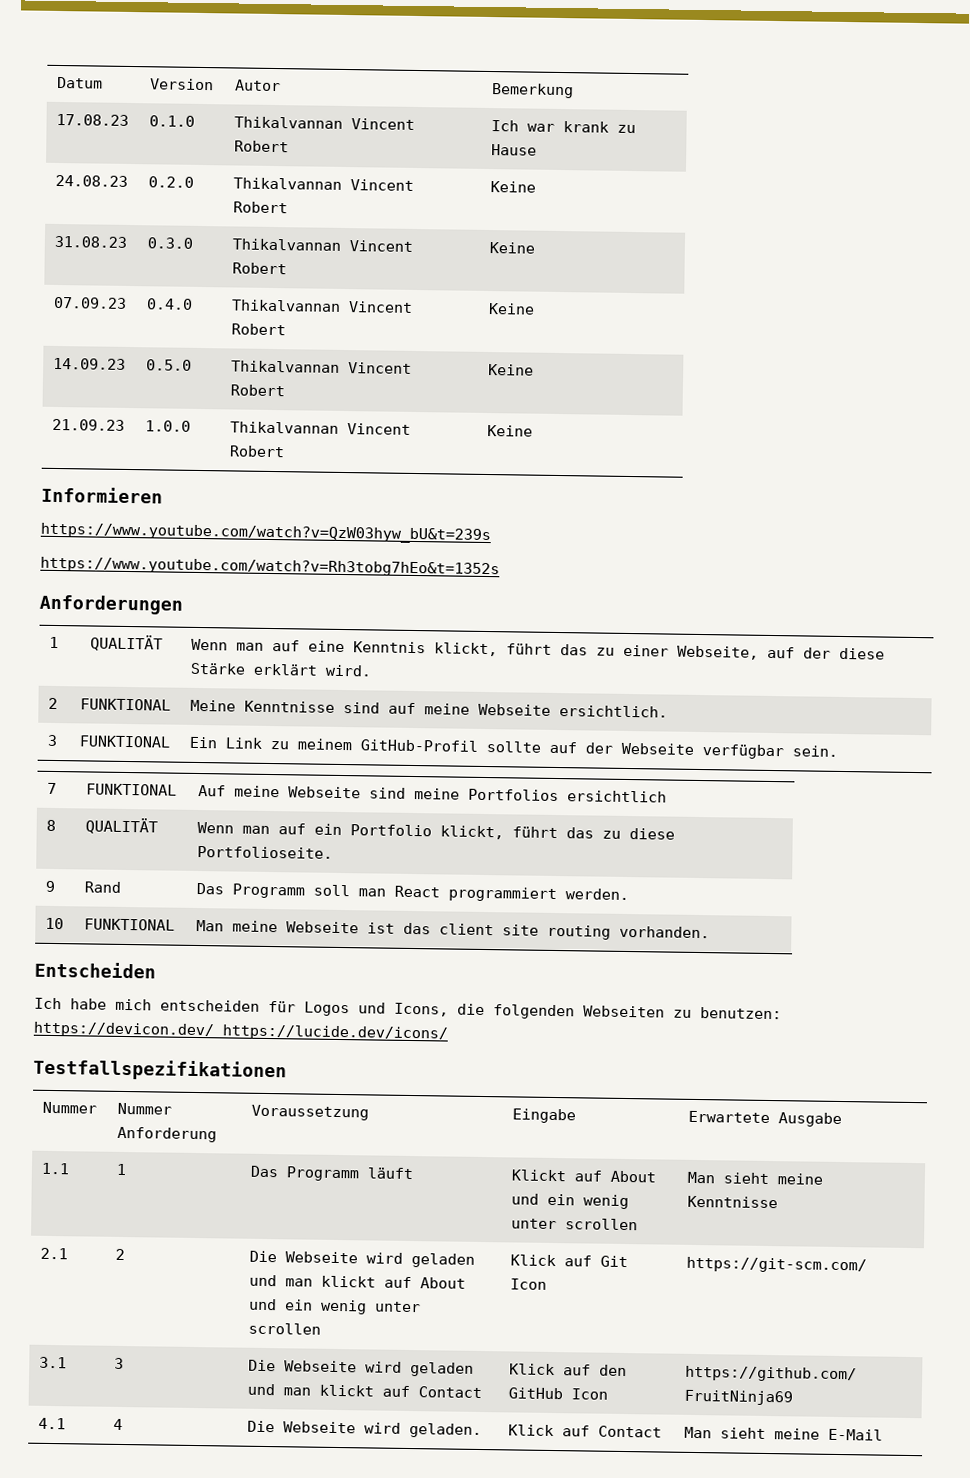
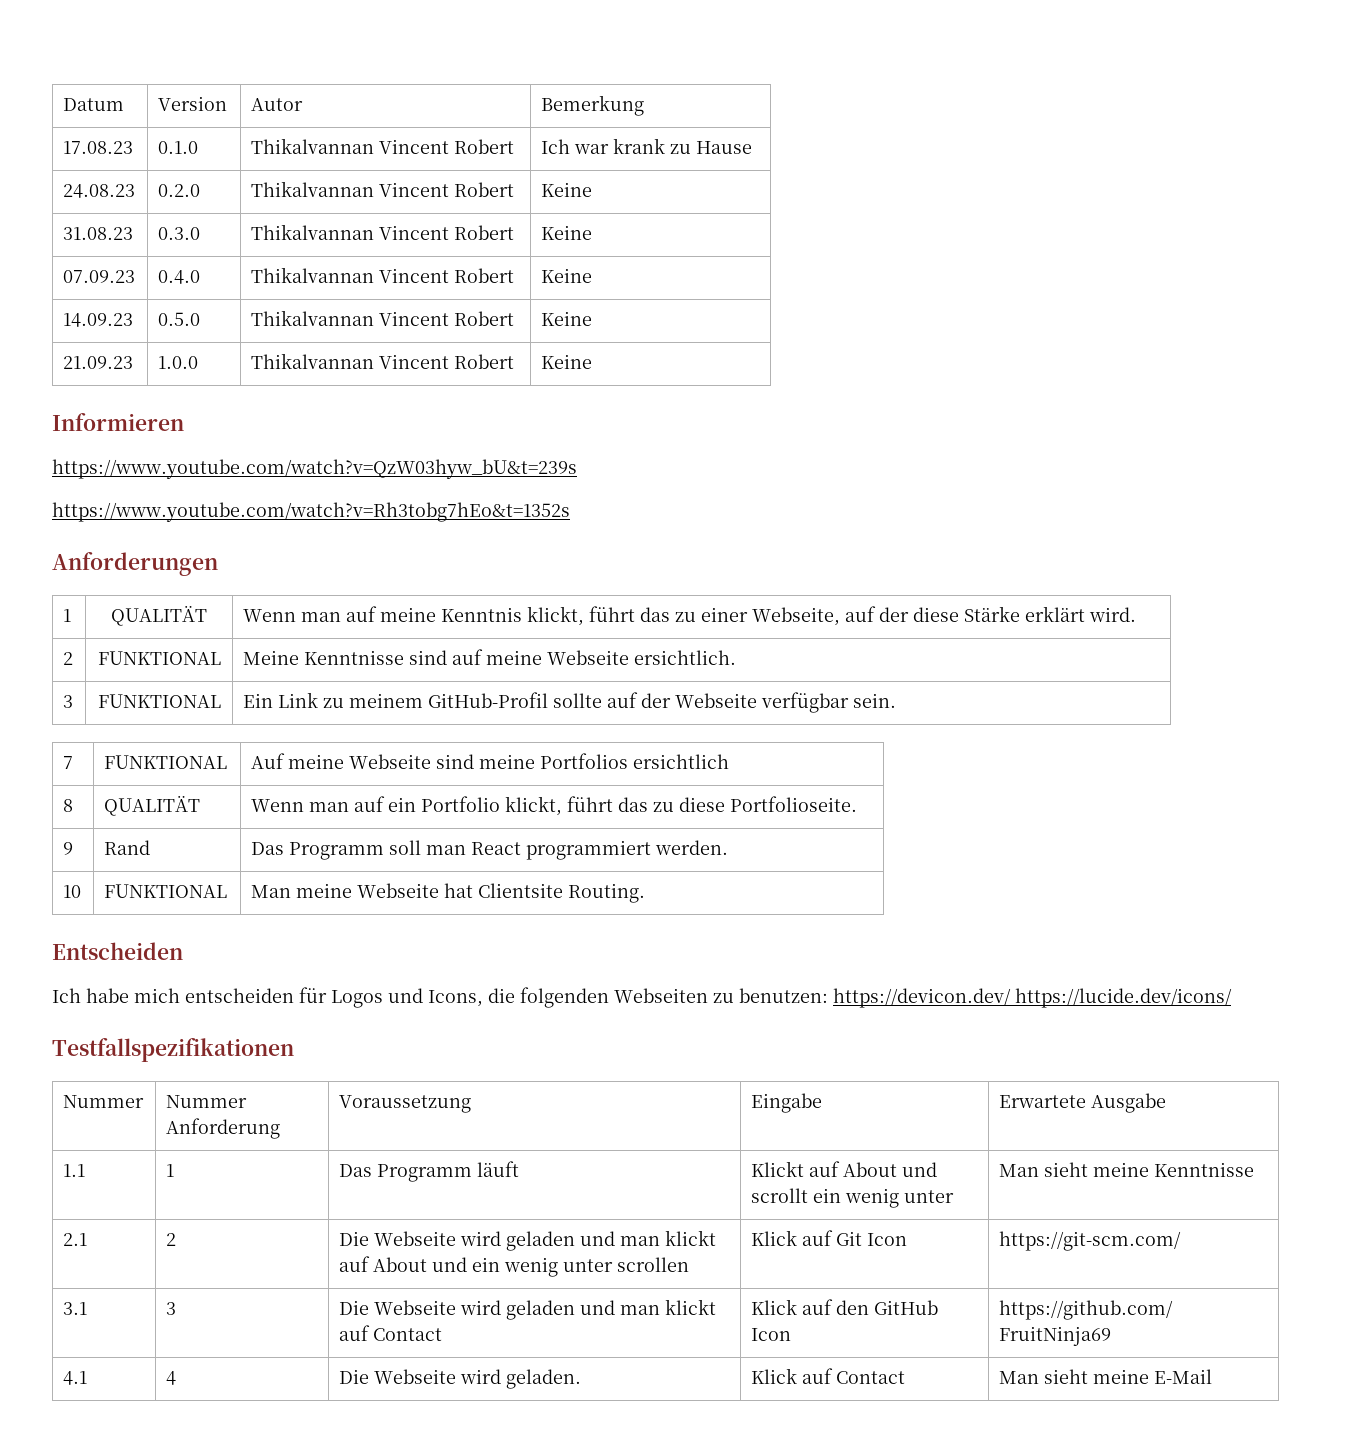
- 1 | QUALITÄT | Wenn man auf eine Kenntnis klickt, führt das zu einer Webseite, auf der diese Stärke erklärt wird.
+ 1 | QUALITÄT | Wenn man auf meine Kenntnis klickt, führt das zu einer Webseite, auf der diese Stärke erklärt wird.
- 10 | FUNKTIONAL | Man meine Webseite ist das client site routing vorhanden.
+ 10 | FUNKTIONAL | Man meine Webseite hat Clientsite Routing.
- 1.1 | 1 | Das Programm läuft | Klickt auf About und ein wenig unter scrollen | Man sieht meine Kenntnisse
+ 1.1 | 1 | Das Programm läuft | Klickt auf About und scrollt ein wenig unter | Man sieht meine Kenntnisse

